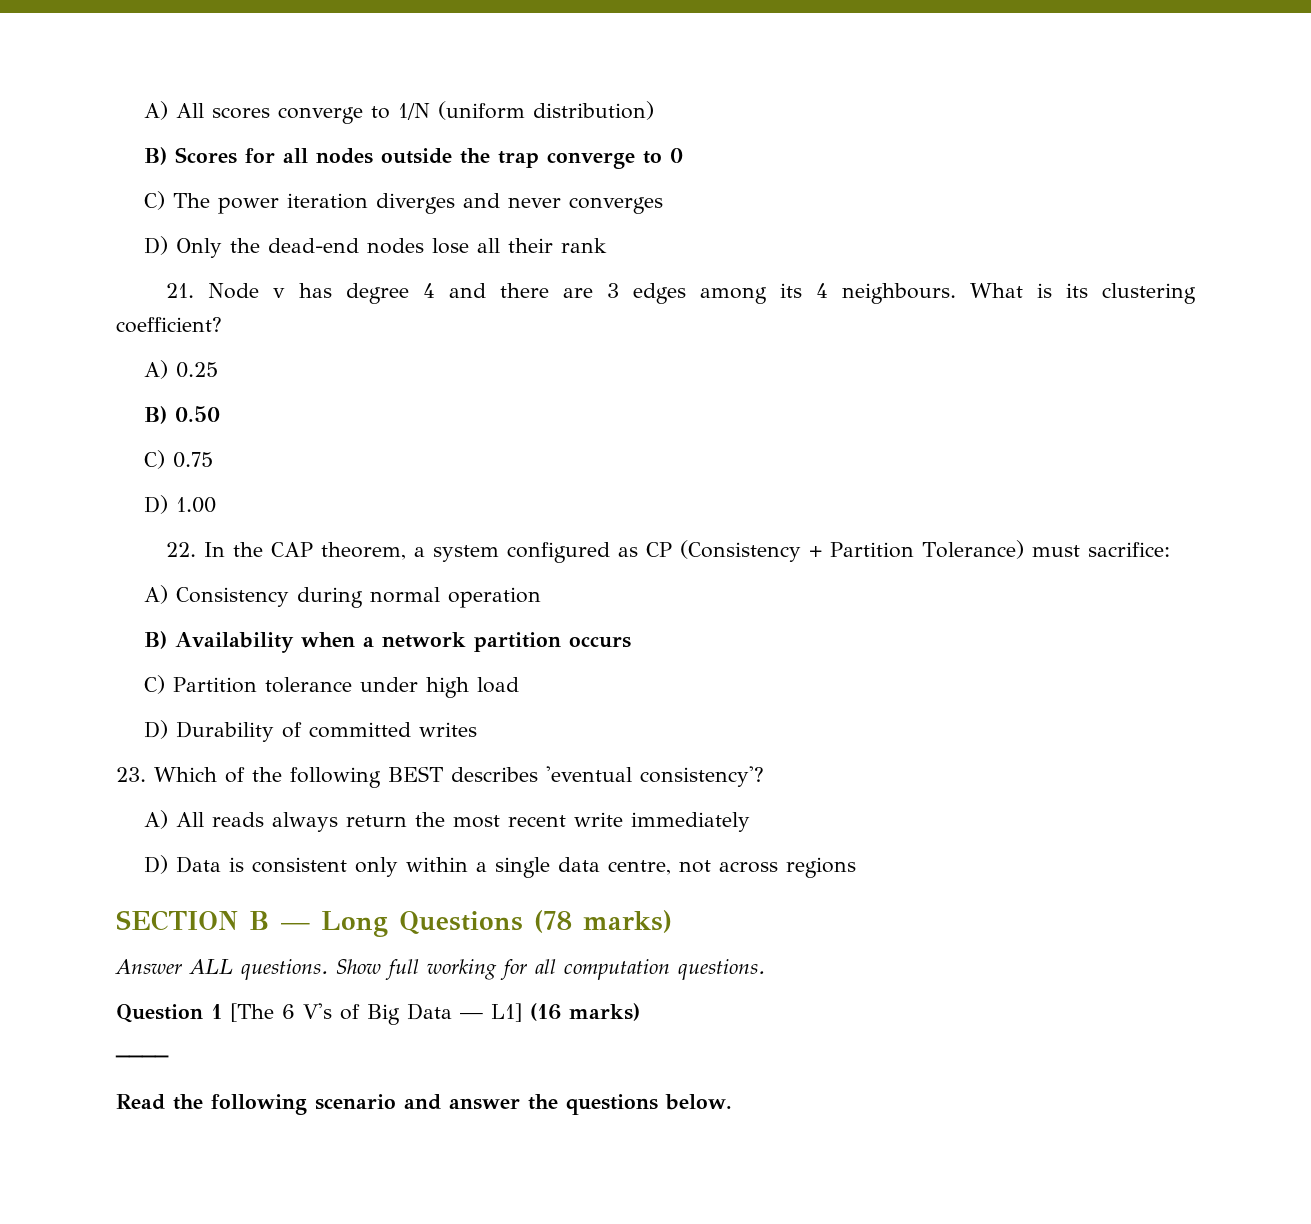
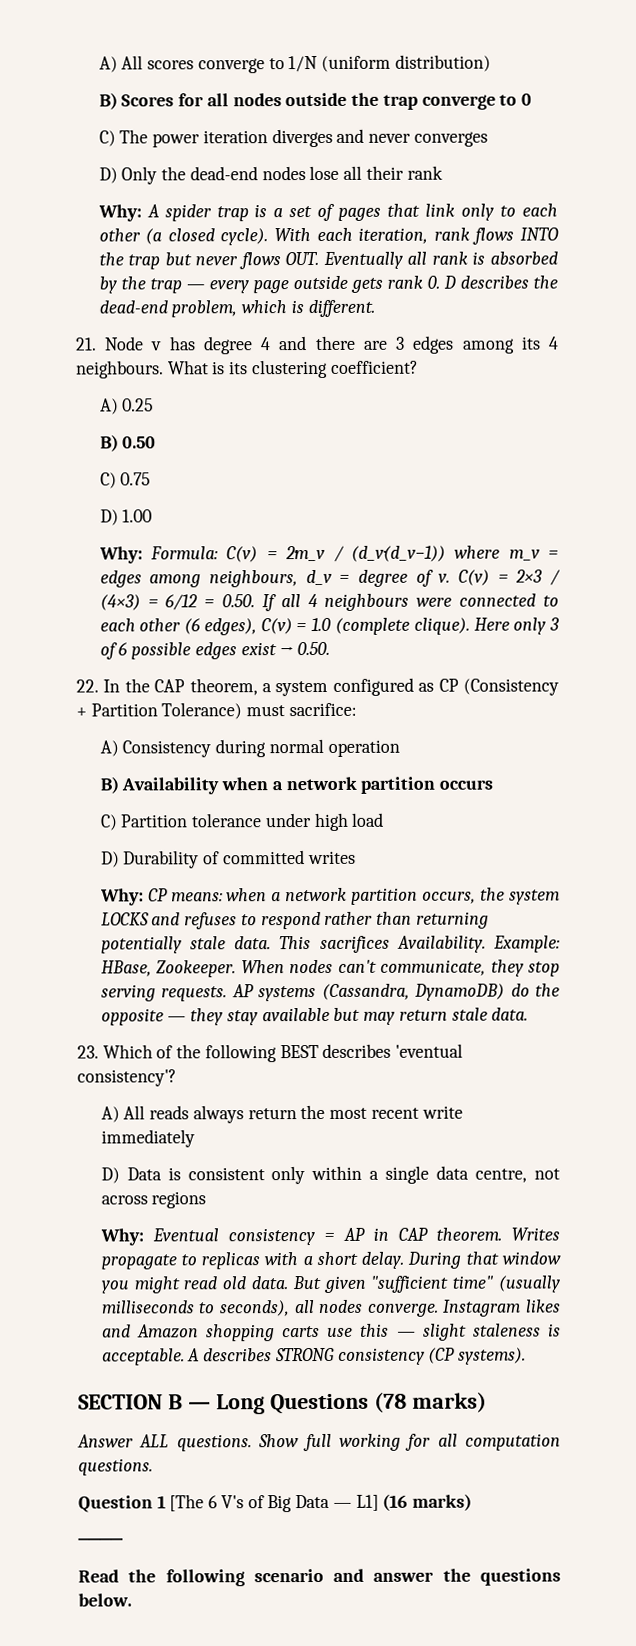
+ Why: A spider trap is a set of pages that link only to each other (a closed cycle). With each iteration, rank flows INTO the trap but never flows OUT. Eventually all rank is absorbed by the trap — every page outside gets rank 0. D describes the dead-end problem, which is different.
+ Why: Formula: C(v) = 2·m_v / (d_v·(d_v−1)) where m_v = edges among neighbours, d_v = degree of v. C(v) = 2×3 / (4×3) = 6/12 = 0.50. If all 4 neighbours were connected to each other (6 edges), C(v) = 1.0 (complete clique). Here only 3 of 6 possible edges exist → 0.50.
+ Why: CP means: when a network partition occurs, the system LOCKS and refuses to respond rather than returning potentially stale data. This sacrifices Availability. Example: HBase, Zookeeper. When nodes can't communicate, they stop serving requests. AP systems (Cassandra, DynamoDB) do the opposite — they stay available but may return stale data.
+ Why: Eventual consistency = AP in CAP theorem. Writes propagate to replicas with a short delay. During that window you might read old data. But given "sufficient time" (usually milliseconds to seconds), all nodes converge. Instagram likes and Amazon shopping carts use this — slight staleness is acceptable. A describes STRONG consistency (CP systems).

